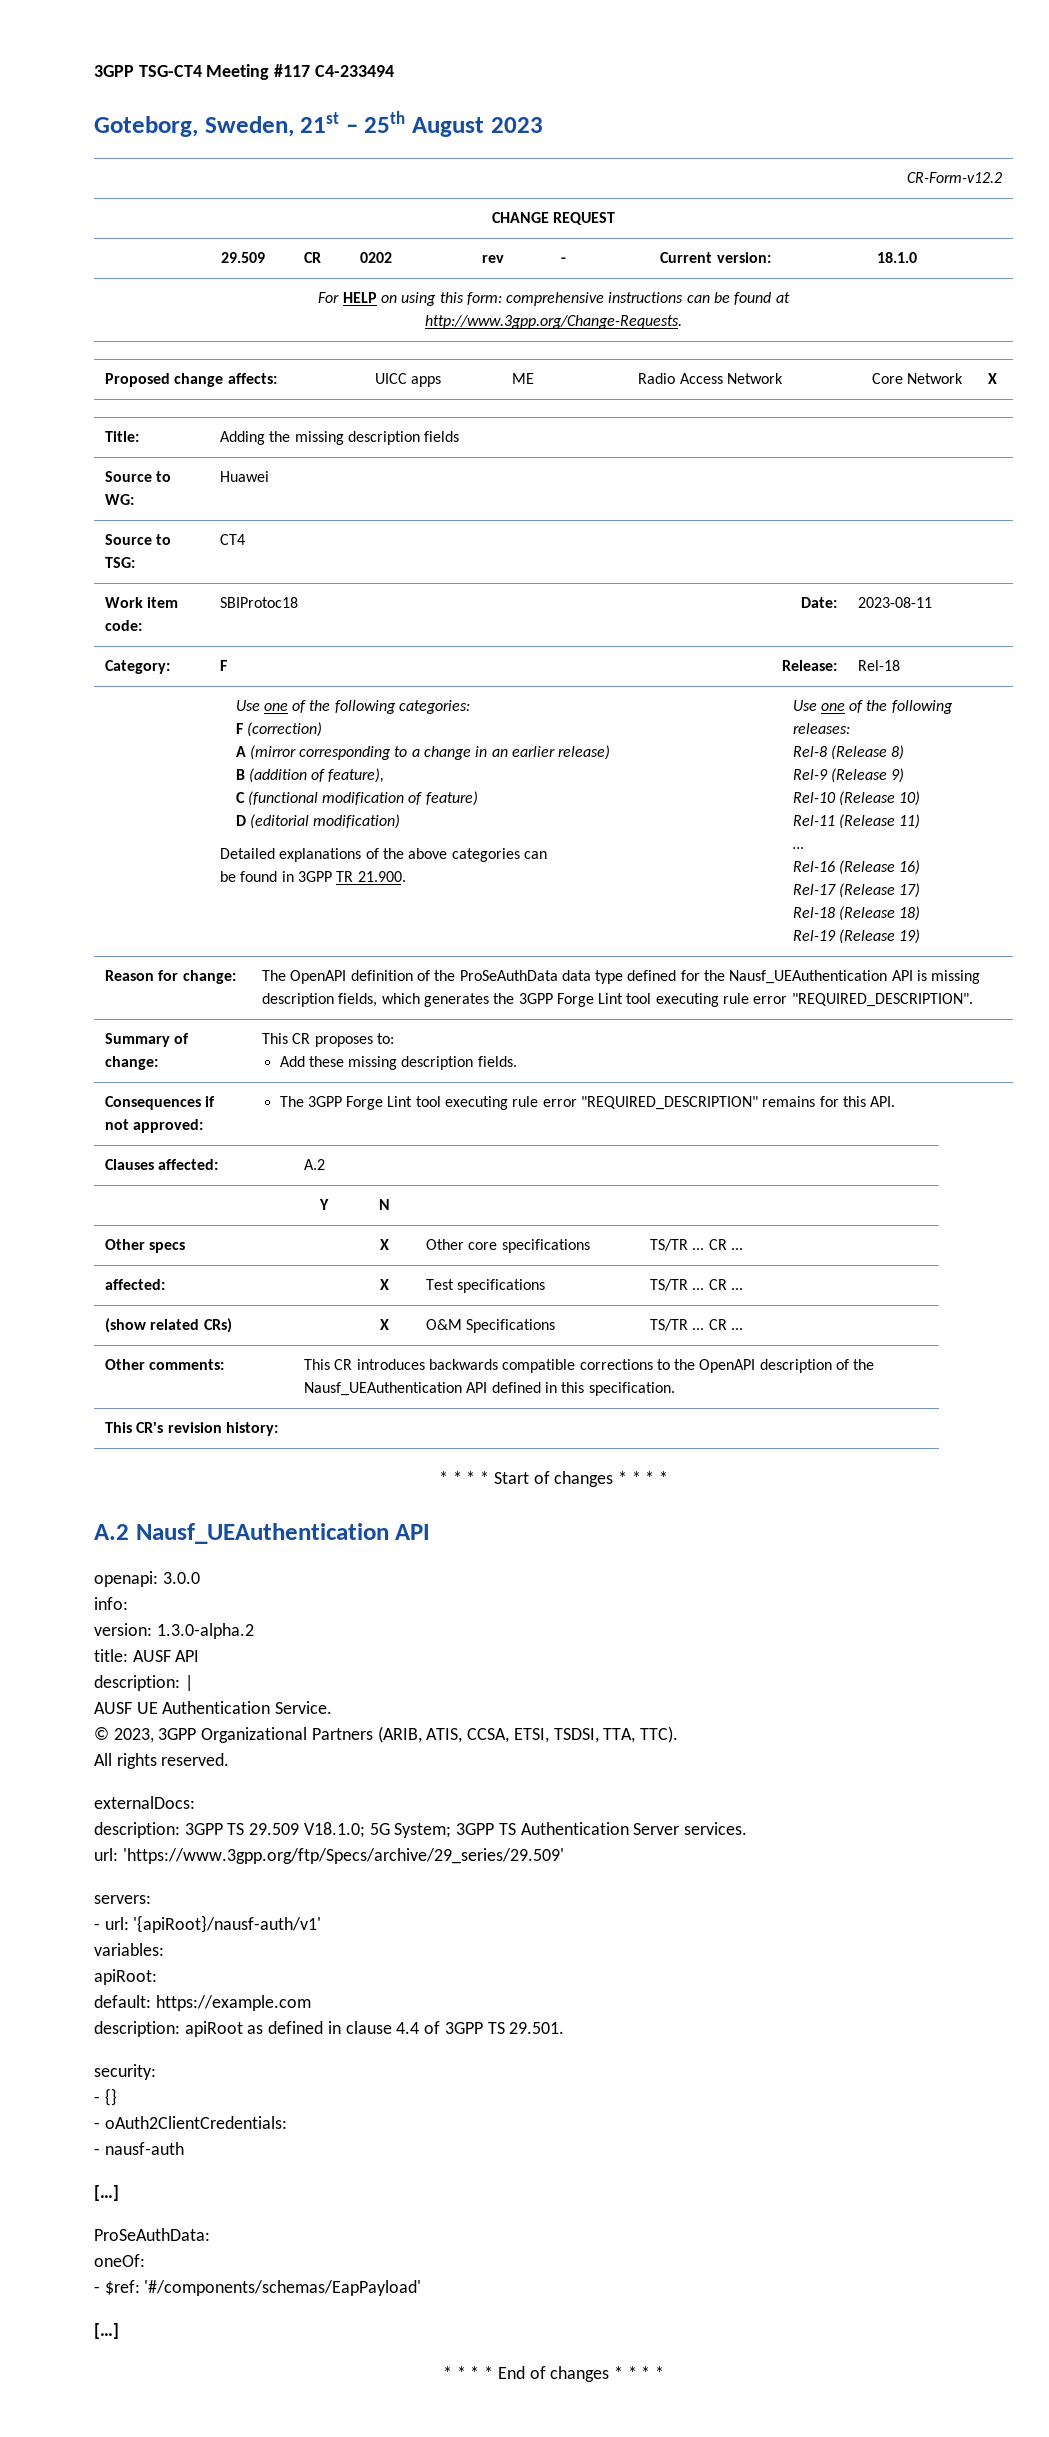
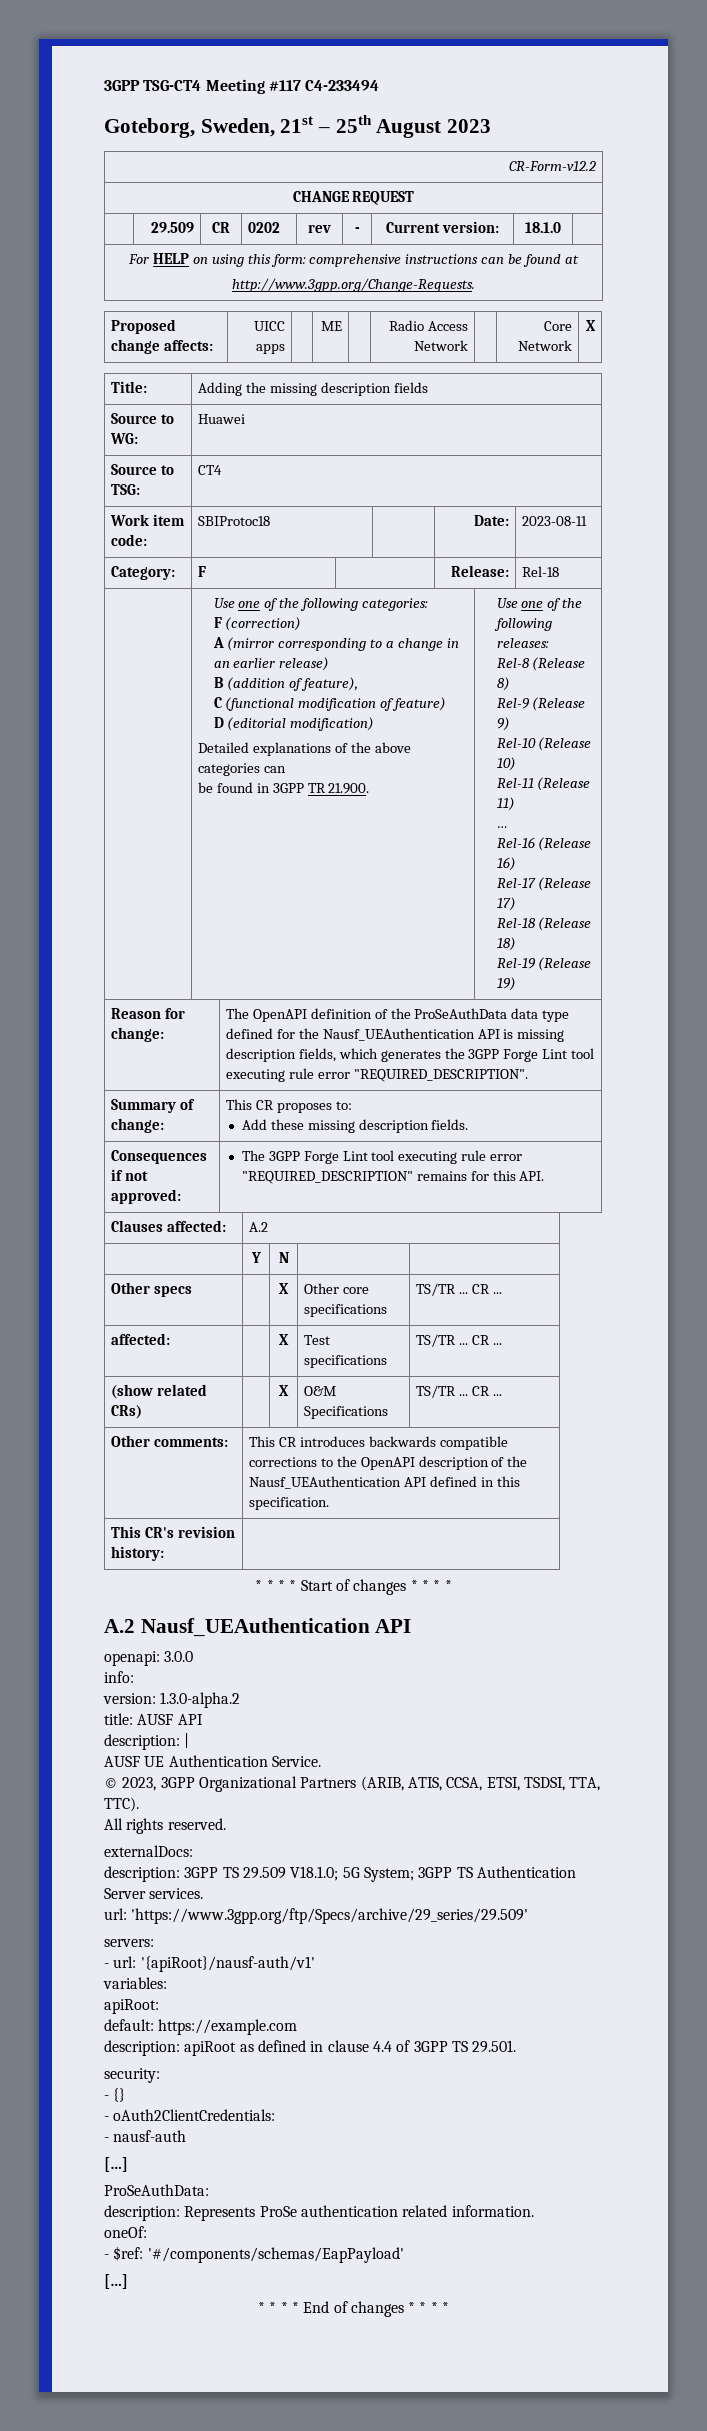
+ description: Represents ProSe authentication related information.

